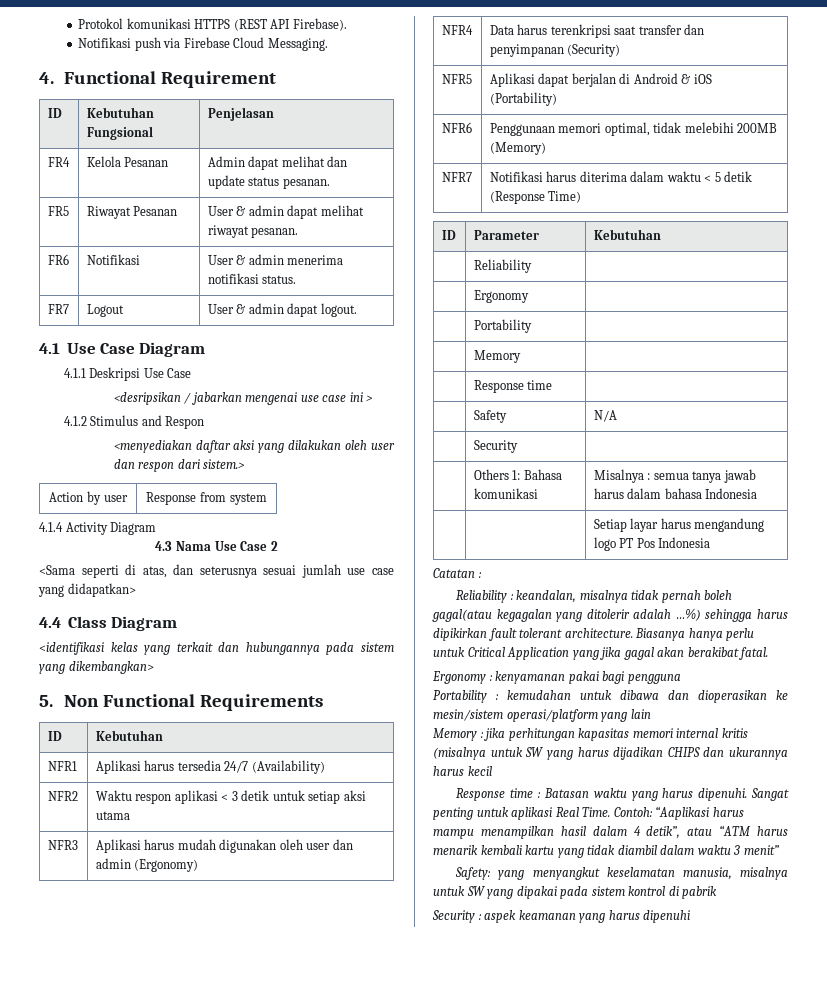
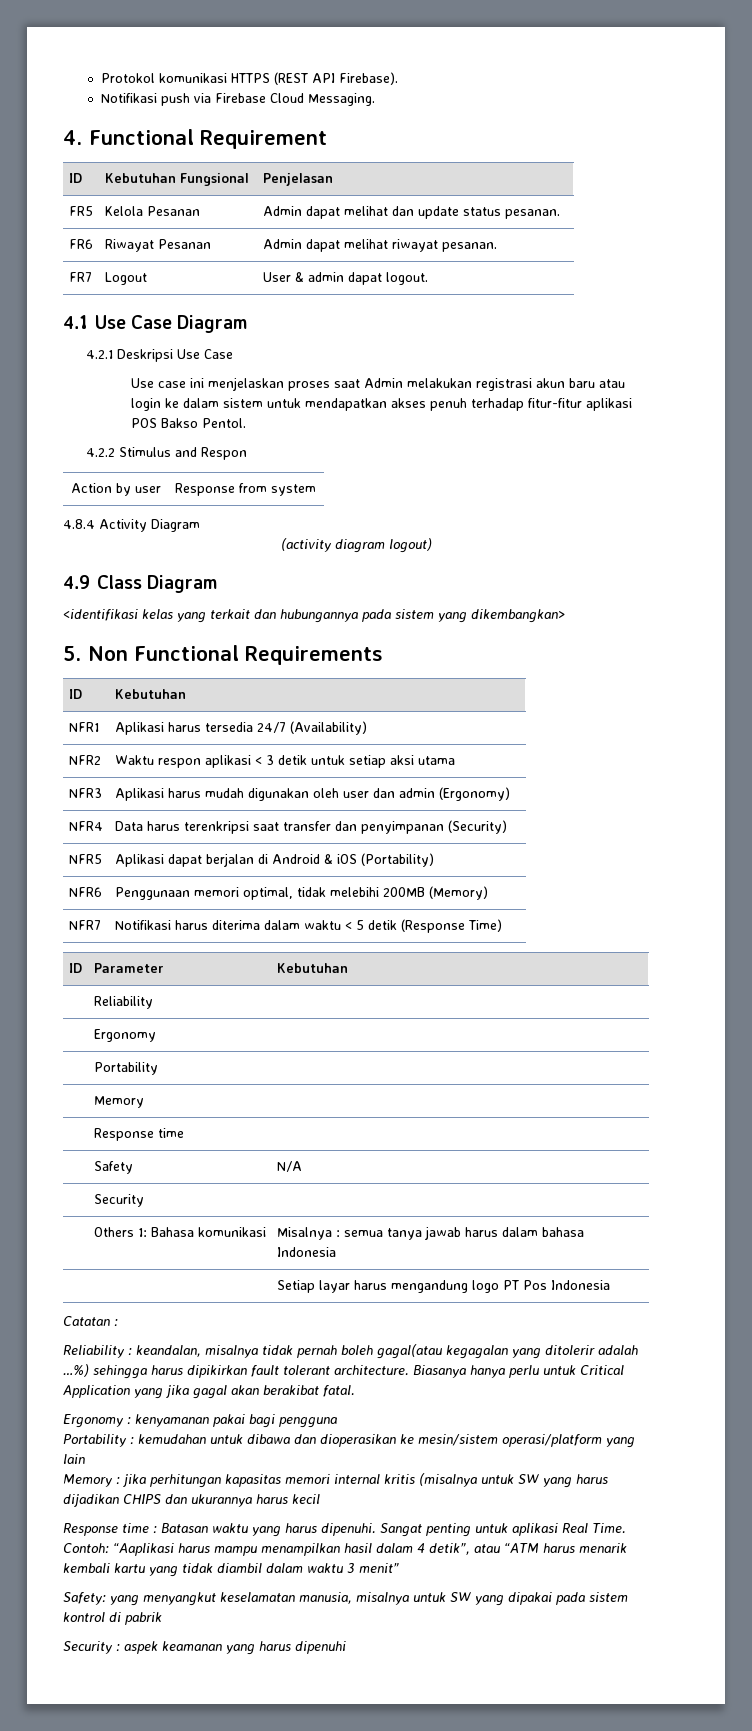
- FR4 | Kelola Pesanan | Admin dapat melihat dan update status pesanan.
+ FR5 | Kelola Pesanan | Admin dapat melihat dan update status pesanan.
- FR5 | Riwayat Pesanan | User & admin dapat melihat riwayat pesanan.
+ FR6 | Riwayat Pesanan | Admin dapat melihat riwayat pesanan.
- FR6 | Notifikasi | User & admin menerima notifikasi status.
- 4.1.1 Deskripsi Use Case
+ 4.2.1 Deskripsi Use Case
- <desripsikan / jabarkan mengenai use case ini >
- 4.1.2 Stimulus and Respon
- <menyediakan daftar aksi yang dilakukan oleh user dan respon dari sistem.>
+ Use case ini menjelaskan proses saat Admin melakukan registrasi akun baru atau login ke dalam sistem untuk mendapatkan akses penuh terhadap fitur-fitur aplikasi POS Bakso Pentol.
+ 4.2.2 Stimulus and Respon
- 4.1.4 Activity Diagram
+ 4.8.4 Activity Diagram
- 4.3 Nama Use Case 2
- <Sama seperti di atas, dan seterusnya sesuai jumlah use case yang didapatkan>
- 4.4 Class Diagram
+ (activity diagram logout)
+ 4.9 Class Diagram

